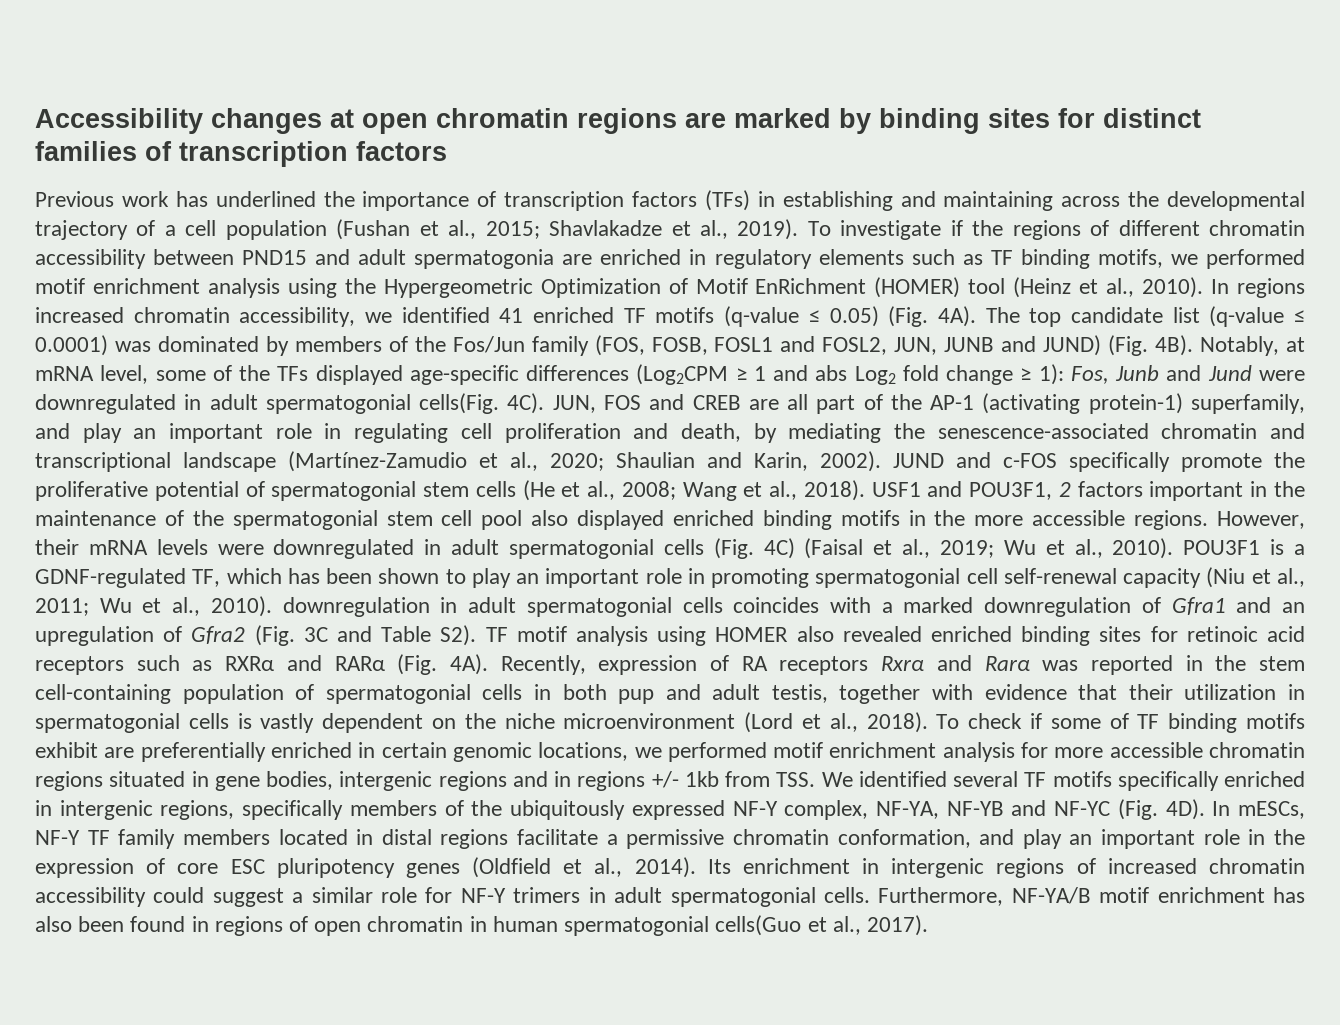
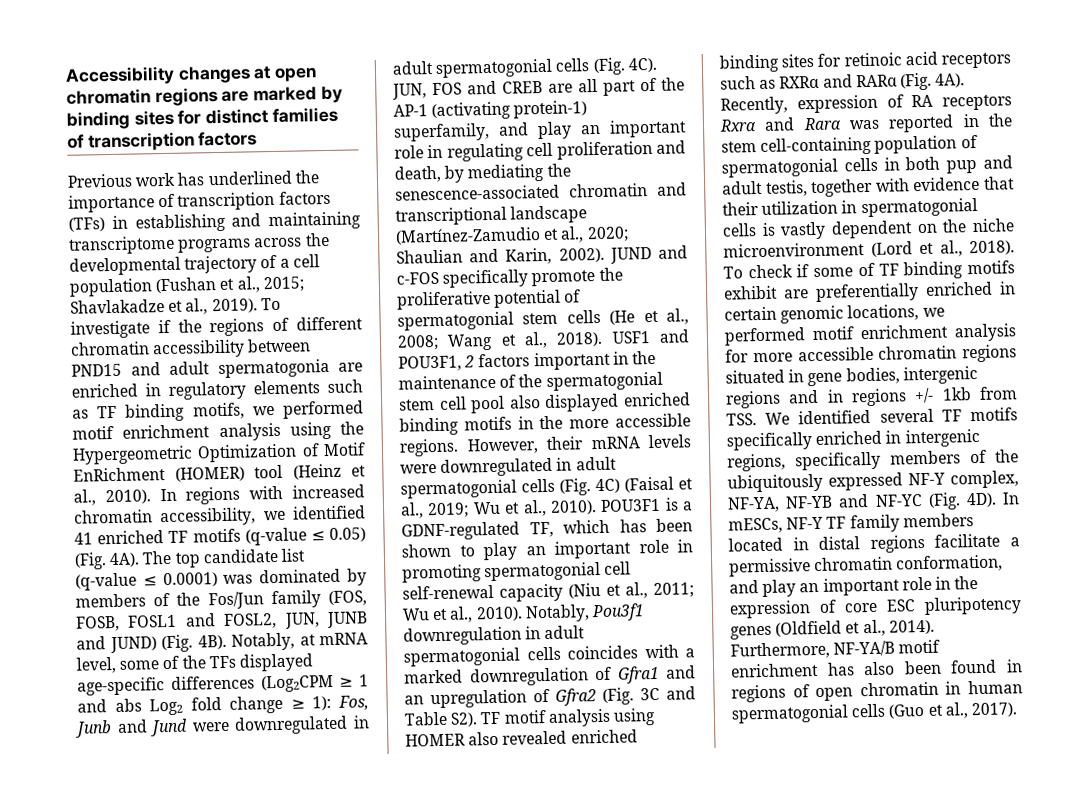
- Previous work has underlined the importance of transcription factors (TFs) in establishing and maintaining across the developmental trajectory of a cell population (Fushan et al., 2015; Shavlakadze et al., 2019).
+ Previous work has underlined the importance of transcription factors (TFs) in establishing and maintaining transcriptome programs across the developmental trajectory of a cell population (Fushan et al., 2015; Shavlakadze et al., 2019).
- In regions increased chromatin accessibility, we identified 41 enriched TF motifs (q-value ≤ 0.05) (Fig. 4A).
+ In regions with increased chromatin accessibility, we identified 41 enriched TF motifs (q-value ≤ 0.05) (Fig. 4A).
- Notably, at mRNA level, some of the TFs displayed age-specific differences (Log2CPM ≥ 1 and abs Log2 fold change ≥ 1): Fos, Junb and Jund were downregulated in adult spermatogonial cells(Fig. 4C).
+ Notably, at mRNA level, some of the TFs displayed age-specific differences (Log2CPM ≥ 1 and abs Log2 fold change ≥ 1): Fos, Junb and Jund were downregulated in adult spermatogonial cells (Fig. 4C).
- Wu et al., 2010). downregulation in adult spermatogonial cells coincides with a marked downregulation of Gfra1 and an upregulation of Gfra2 (Fig. 3C and Table S2). TF motif analysis using HOMER also revealed enriched binding sites for retinoic acid receptors such as RXRα and RARα (Fig. 4A).
+ Wu et al., 2010). Notably, Pou3f1 downregulation in adult spermatogonial cells coincides with a marked downregulation of Gfra1 and an upregulation of Gfra2 (Fig. 3C and Table S2). TF motif analysis using HOMER also revealed enriched binding sites for retinoic acid receptors such as RXRα and RARα (Fig. 4A).
- Its enrichment in intergenic regions of increased chromatin accessibility could suggest a similar role for NF-Y trimers in adult spermatogonial cells.
- Furthermore, NF-YA/B motif enrichment has also been found in regions of open chromatin in human spermatogonial cells(Guo et al., 2017).
+ Furthermore, NF-YA/B motif enrichment has also been found in regions of open chromatin in human spermatogonial cells (Guo et al., 2017).

